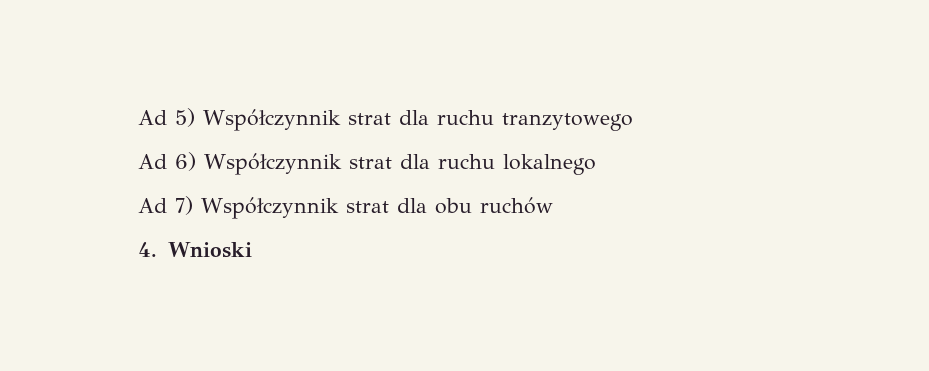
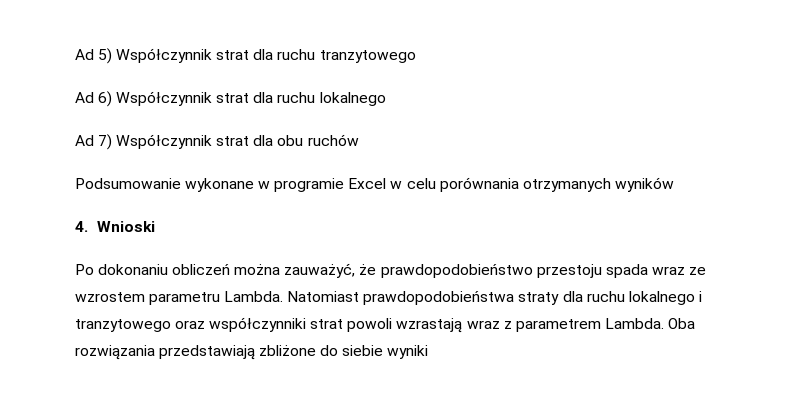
+ Podsumowanie wykonane w programie Excel w celu porównania otrzymanych wyników
  4. Wnioski
+ Po dokonaniu obliczeń można zauważyć, że prawdopodobieństwo przestoju spada wraz ze wzrostem parametru Lambda. Natomiast prawdopodobieństwa straty dla ruchu lokalnego i tranzytowego oraz współczynniki strat powoli wzrastają wraz z parametrem Lambda. Oba rozwiązania przedstawiają zbliżone do siebie wyniki

